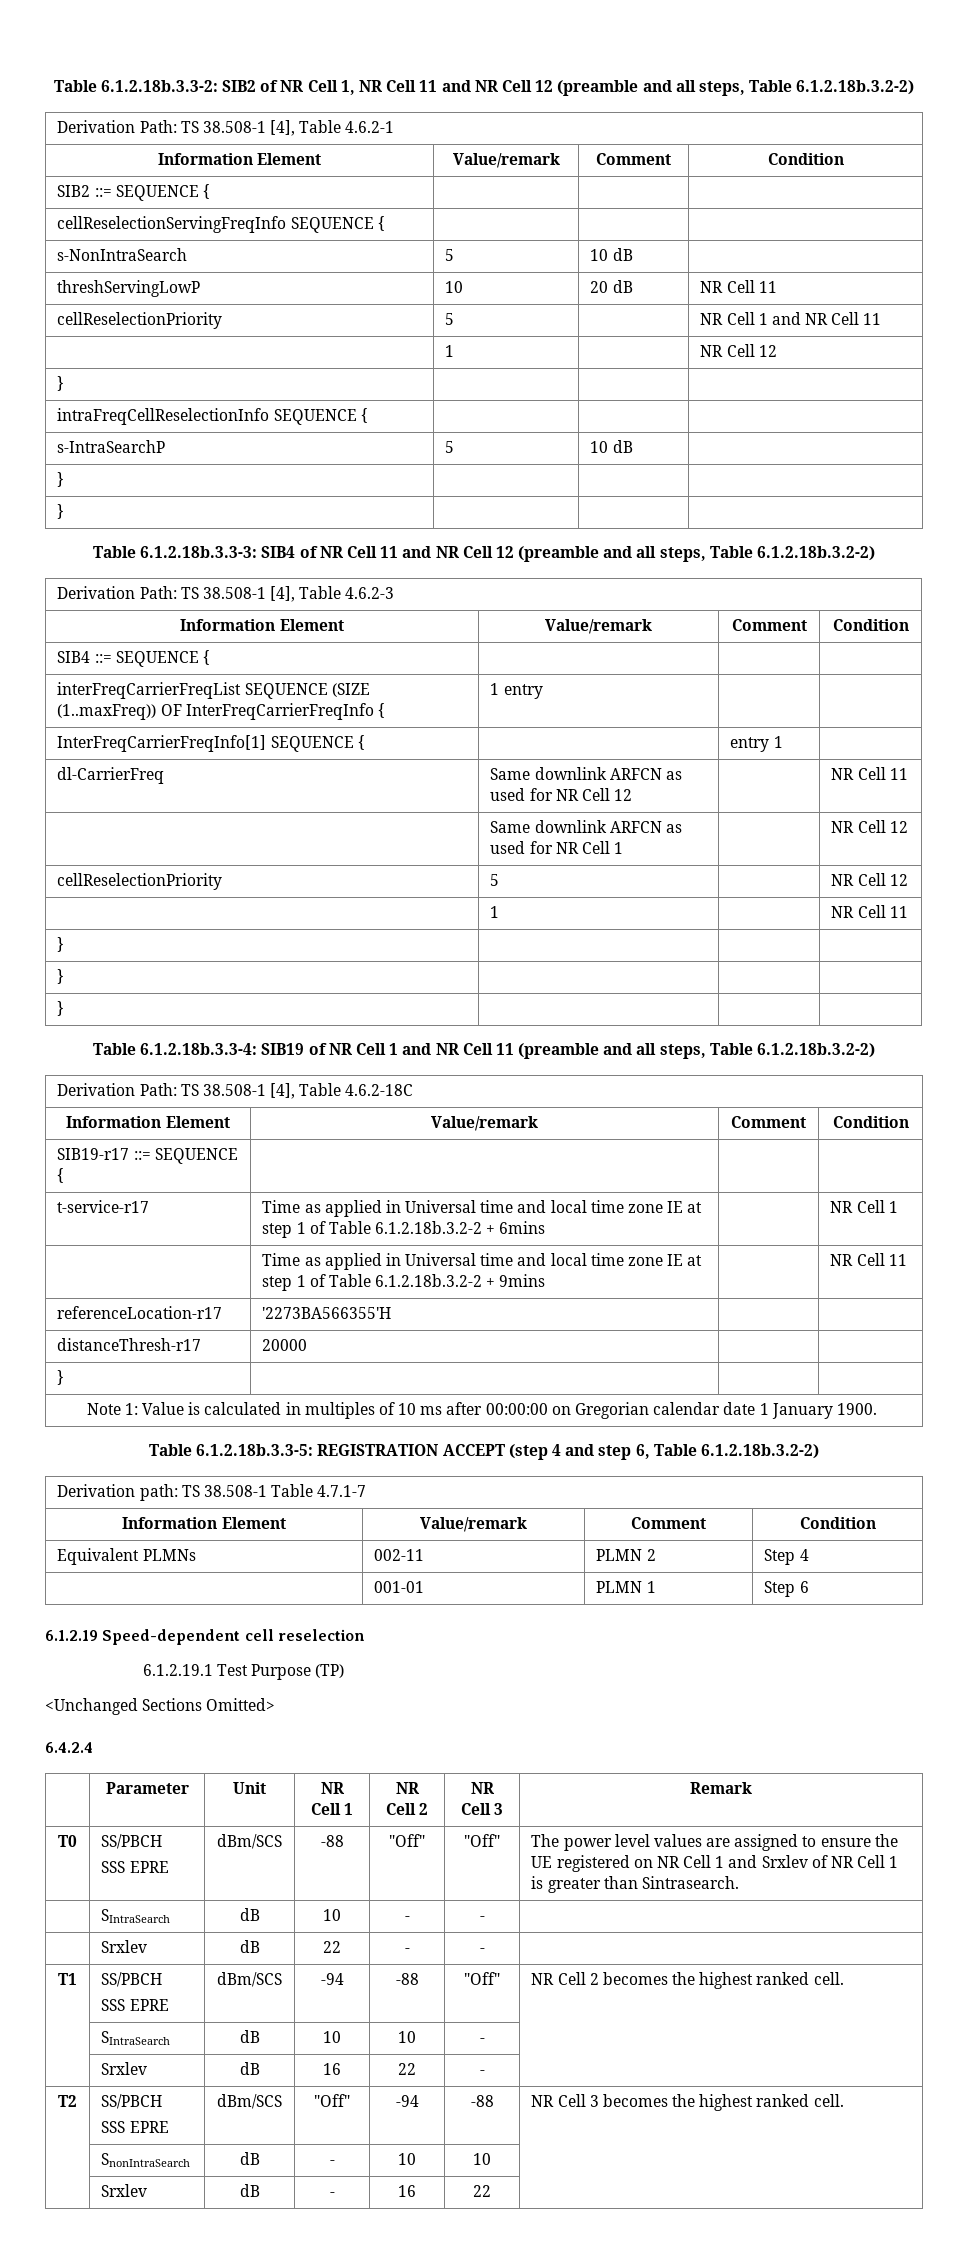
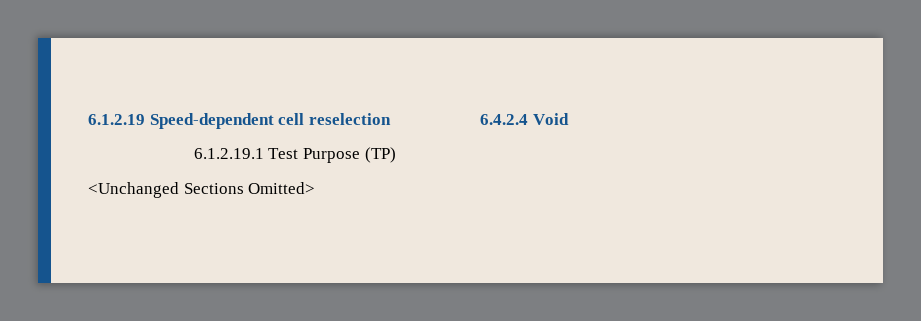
- Table 6.1.2.18b.3.3-2: SIB2 of NR Cell 1, NR Cell 11 and NR Cell 12 (preamble and all steps, Table 6.1.2.18b.3.2-2)
- Derivation Path: TS 38.508-1 [4], Table 4.6.2-1
- Information Element | Value/remark | Comment | Condition
- SIB2 ::= SEQUENCE { | | |
- cellReselectionServingFreqInfo SEQUENCE { | | |
- s-NonIntraSearch | 5 | 10 dB |
- threshServingLowP | 10 | 20 dB | NR Cell 11
- cellReselectionPriority | 5 | | NR Cell 1 and NR Cell 11
- | 1 | | NR Cell 12
- } | | |
- intraFreqCellReselectionInfo SEQUENCE { | | |
- s-IntraSearchP | 5 | 10 dB |
- } | | |
- } | | |
- Table 6.1.2.18b.3.3-3: SIB4 of NR Cell 11 and NR Cell 12 (preamble and all steps, Table 6.1.2.18b.3.2-2)
- Derivation Path: TS 38.508-1 [4], Table 4.6.2-3
- Information Element | Value/remark | Comment | Condition
- SIB4 ::= SEQUENCE { | | |
- interFreqCarrierFreqList SEQUENCE (SIZE (1..maxFreq)) OF InterFreqCarrierFreqInfo { | 1 entry | |
- InterFreqCarrierFreqInfo[1] SEQUENCE { | | entry 1 |
- dl-CarrierFreq | Same downlink ARFCN as used for NR Cell 12 | | NR Cell 11
- | Same downlink ARFCN as used for NR Cell 1 | | NR Cell 12
- cellReselectionPriority | 5 | | NR Cell 12
- | 1 | | NR Cell 11
- } | | |
- } | | |
- } | | |
- Table 6.1.2.18b.3.3-4: SIB19 of NR Cell 1 and NR Cell 11 (preamble and all steps, Table 6.1.2.18b.3.2-2)
- Derivation Path: TS 38.508-1 [4], Table 4.6.2-18C
- Information Element | Value/remark | Comment | Condition
- SIB19-r17 ::= SEQUENCE { | | |
- t-service-r17 | Time as applied in Universal time and local time zone IE at step 1 of Table 6.1.2.18b.3.2-2 + 6mins | | NR Cell 1
- | Time as applied in Universal time and local time zone IE at step 1 of Table 6.1.2.18b.3.2-2 + 9mins | | NR Cell 11
- referenceLocation-r17 | '2273BA566355'H | |
- distanceThresh-r17 | 20000 | |
- } | | |
- Note 1: Value is calculated in multiples of 10 ms after 00:00:00 on Gregorian calendar date 1 January 1900.
- Table 6.1.2.18b.3.3-5: REGISTRATION ACCEPT (step 4 and step 6, Table 6.1.2.18b.3.2-2)
- Derivation path: TS 38.508-1 Table 4.7.1-7
- Information Element | Value/remark | Comment | Condition
- Equivalent PLMNs | 002-11 | PLMN 2 | Step 4
- | 001-01 | PLMN 1 | Step 6
- 6.4.2.4
- | Parameter | Unit | NR Cell 1 | NR Cell 2 | NR Cell 3 | Remark
- T0 | SS/PBCH
- SSS EPRE | dBm/SCS | -88 | "Off" | "Off" | The power level values are assigned to ensure the UE registered on NR Cell 1 and Srxlev of NR Cell 1 is greater than Sintrasearch.
- | SIntraSearch | dB | 10 | - | - |
- | Srxlev | dB | 22 | - | - |
- T1 | SS/PBCH
- SSS EPRE | dBm/SCS | -94 | -88 | "Off" | NR Cell 2 becomes the highest ranked cell.
- | SIntraSearch | dB | 10 | 10 | - |
- | Srxlev | dB | 16 | 22 | - |
- T2 | SS/PBCH
- SSS EPRE | dBm/SCS | "Off" | -94 | -88 | NR Cell 3 becomes the highest ranked cell.
- | SnonIntraSearch | dB | - | 10 | 10 |
- | Srxlev | dB | - | 16 | 22 |
+ 6.4.2.4 Void

